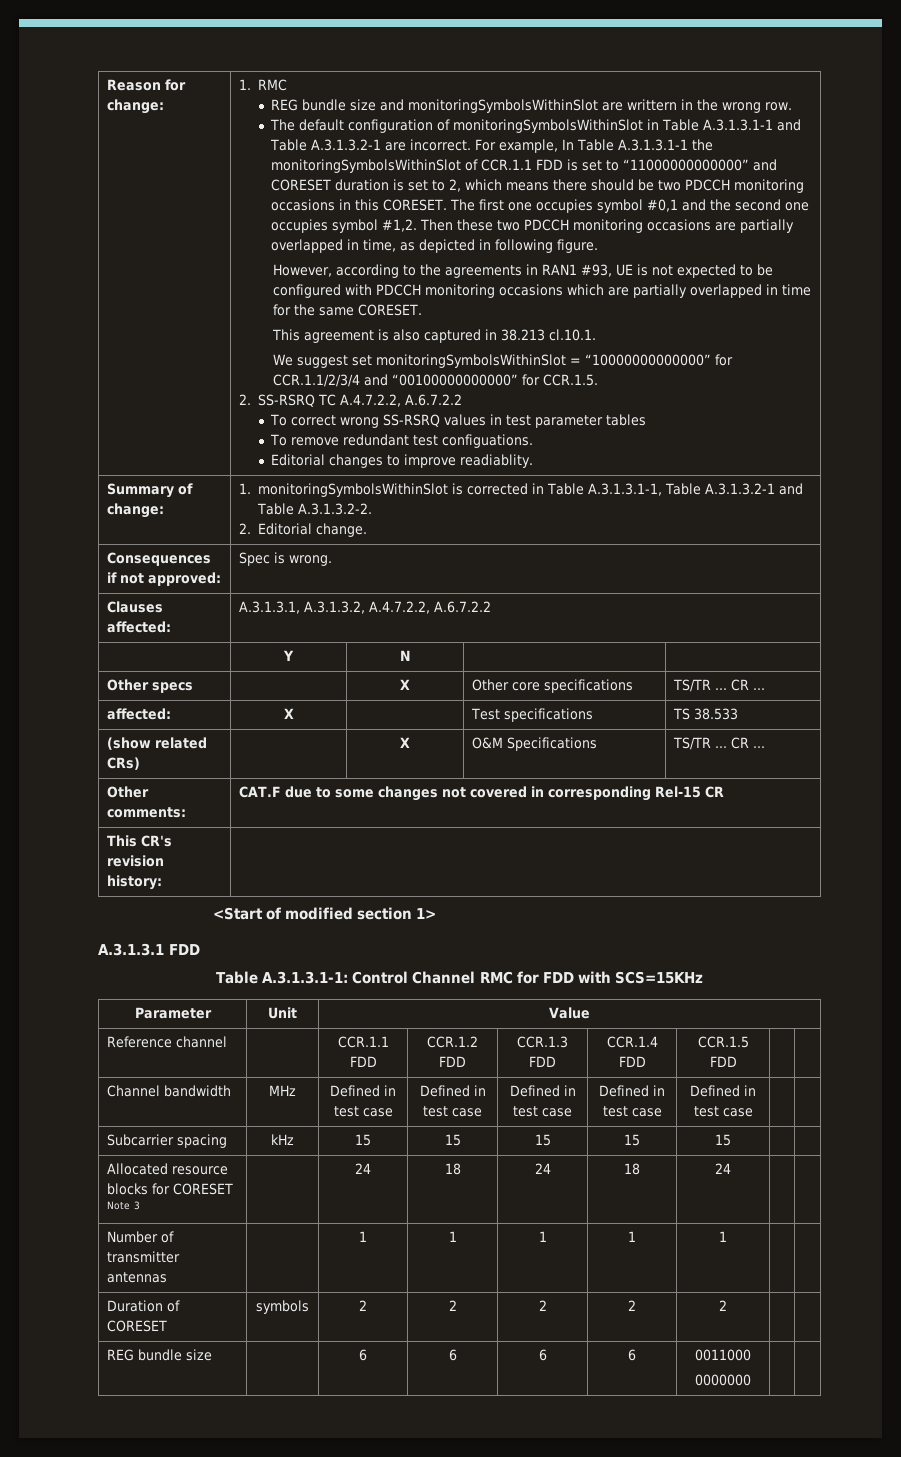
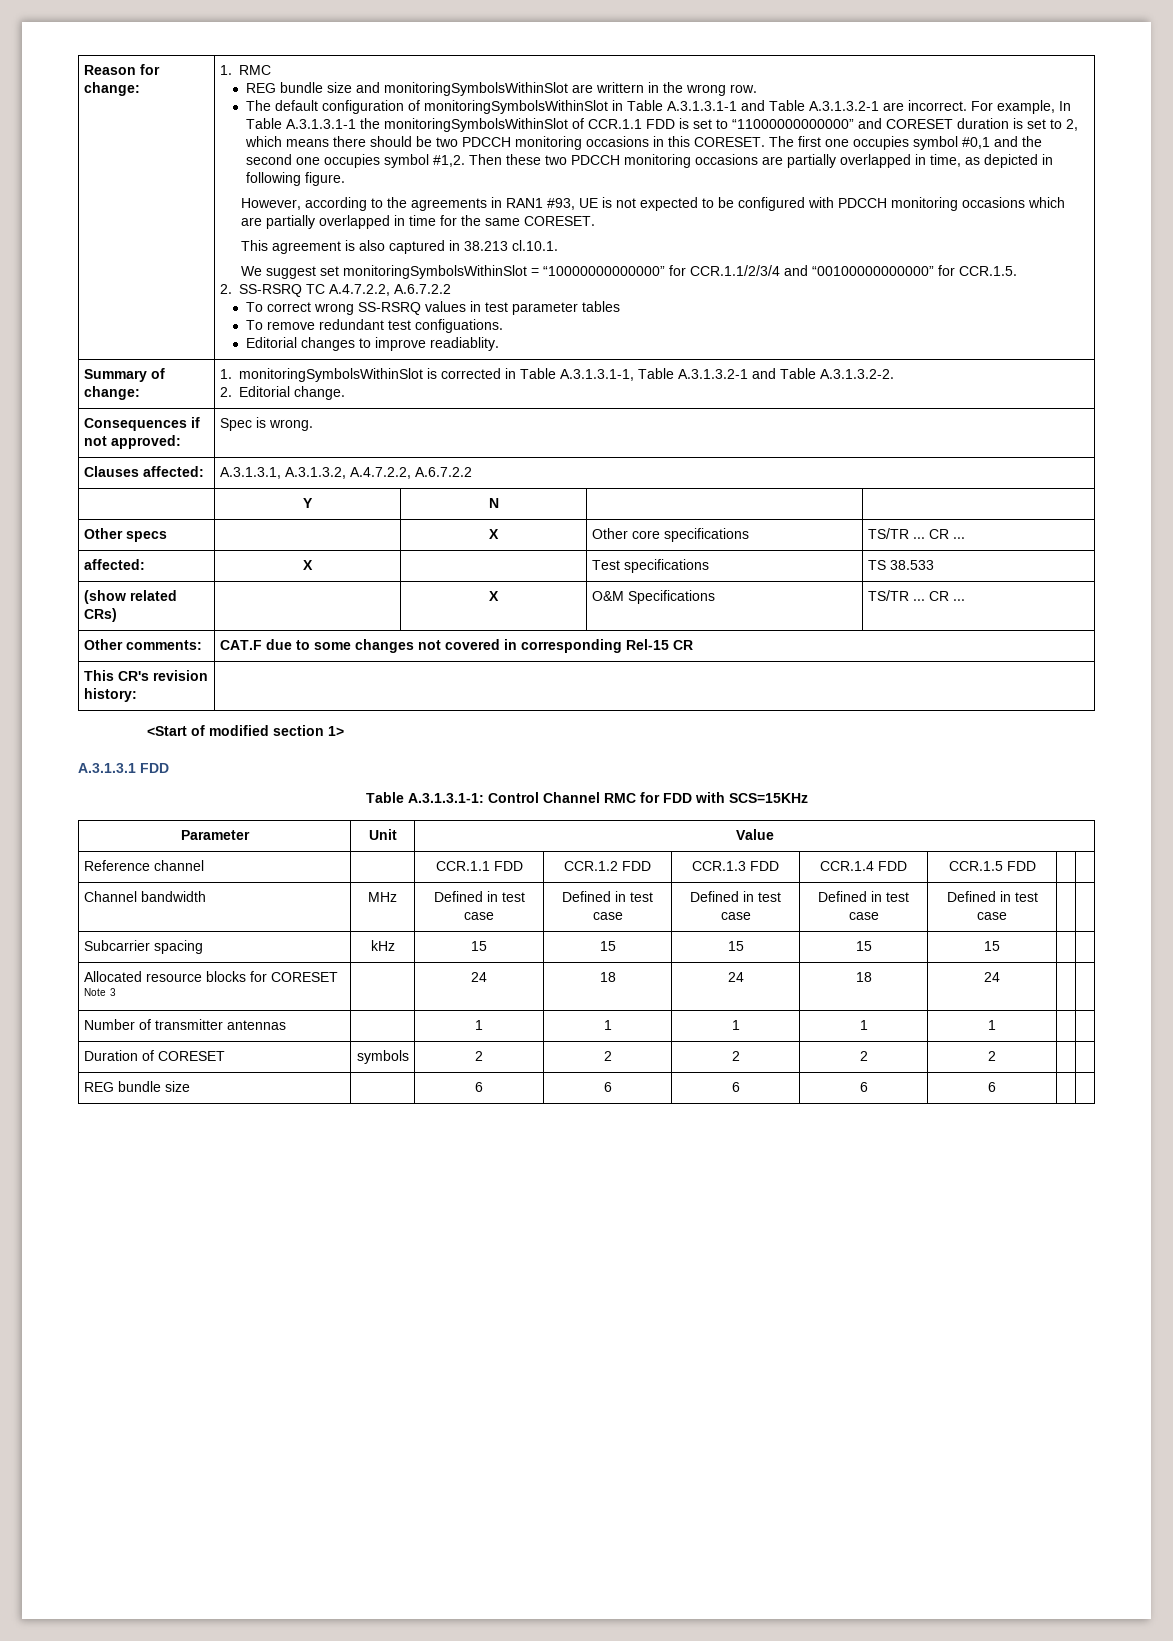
- REG bundle size | | 6 | 6 | 6 | 6 | 0011000
- 0000000 | |
+ REG bundle size | | 6 | 6 | 6 | 6 | 6 | |

